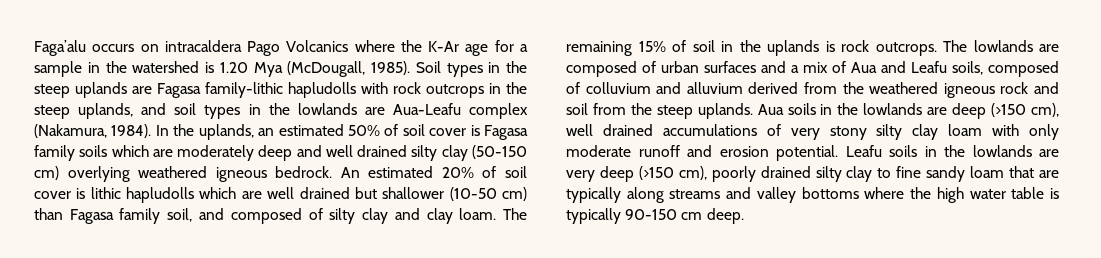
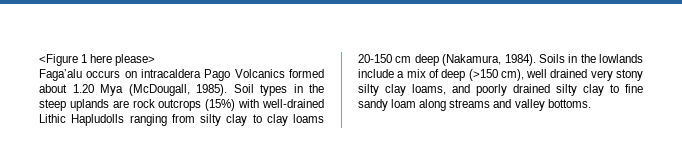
+ <Figure 1 here please>
- Faga’alu occurs on intracaldera Pago Volcanics where the K-Ar age for a sample in the watershed is 1.20 Mya (McDougall, 1985).
+ Faga’alu occurs on intracaldera Pago Volcanics formed about 1.20 Mya (McDougall, 1985).
- Soil types in the steep uplands are Fagasa family-lithic hapludolls with rock outcrops in the steep uplands, and soil types in the lowlands are Aua-Leafu complex (Nakamura, 1984). In the uplands, an estimated 50% of soil cover is Fagasa family soils which are moderately deep and well drained silty clay (50-150 cm) overlying weathered igneous bedrock. An estimated 20% of soil cover is lithic hapludolls which are well drained but shallower (10-50 cm) than Fagasa family soil, and composed of silty clay and clay loam. The remaining 15% of soil in the uplands is rock outcrops. The lowlands are composed of urban surfaces and a mix of Aua and Leafu soils, composed of colluvium and alluvium derived from the weathered igneous rock and soil from the steep uplands. Aua soils in the lowlands are deep (>150 cm), well drained accumulations of very stony silty clay loam with only moderate runoff and erosion potential. Leafu soils in the lowlands are very deep (>150 cm), poorly drained silty clay to fine sandy loam that are typically along streams and valley bottoms where the high water table is typically 90-150 cm deep.
+ Soil types in the steep uplands are rock outcrops (15%) with well-drained Lithic Hapludolls ranging from silty clay to clay loams 20-150 cm deep (Nakamura, 1984). Soils in the lowlands include a mix of deep (>150 cm), well drained very stony silty clay loams, and poorly drained silty clay to fine sandy loam along streams and valley bottoms.

